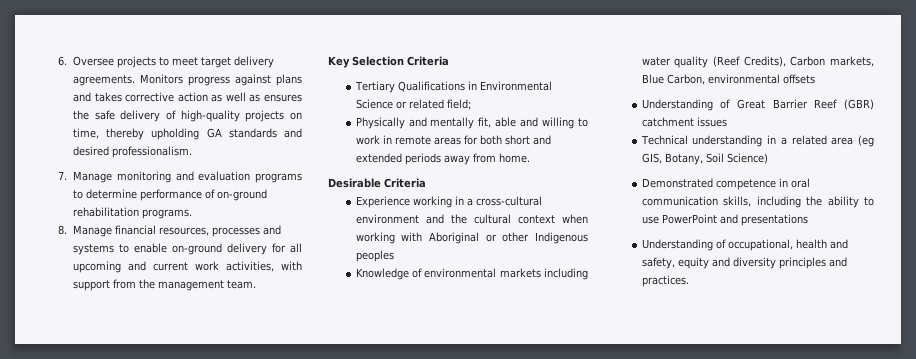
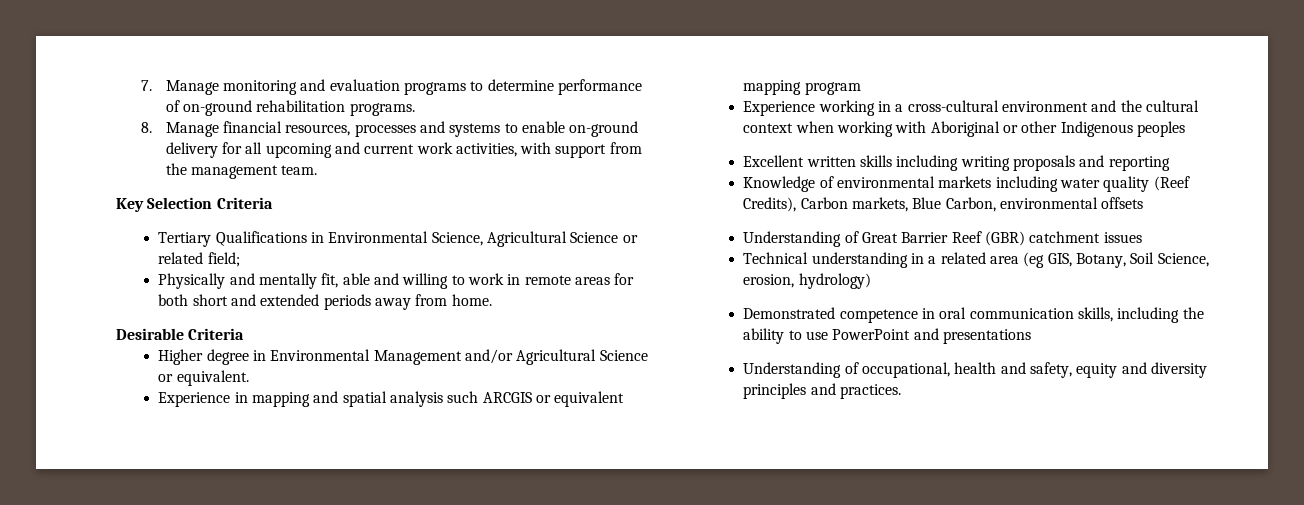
- 6. Oversee projects to meet target delivery agreements. Monitors progress against plans and takes corrective action as well as ensures the safe delivery of high-quality projects on time, thereby upholding GA standards and desired professionalism.
- Tertiary Qualifications in Environmental Science or related field;
+ Tertiary Qualifications in Environmental Science, Agricultural Science or related field;
+ Higher degree in Environmental Management and/or Agricultural Science or equivalent.
+ Experience in mapping and spatial analysis such ARCGIS or equivalent mapping program
+ Excellent written skills including writing proposals and reporting
- Technical understanding in a related area (eg GIS, Botany, Soil Science)
+ Technical understanding in a related area (eg GIS, Botany, Soil Science, erosion, hydrology)

